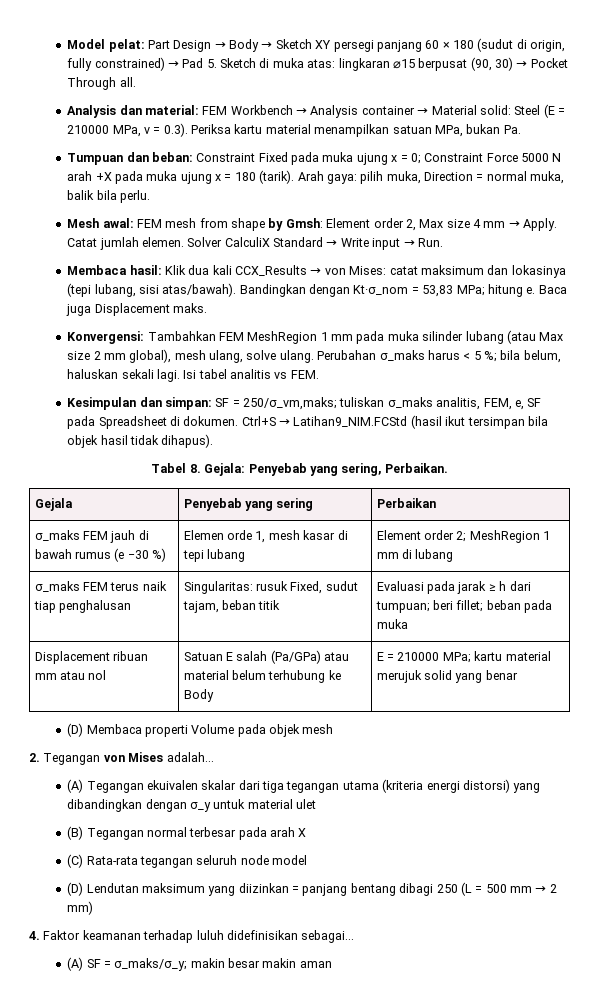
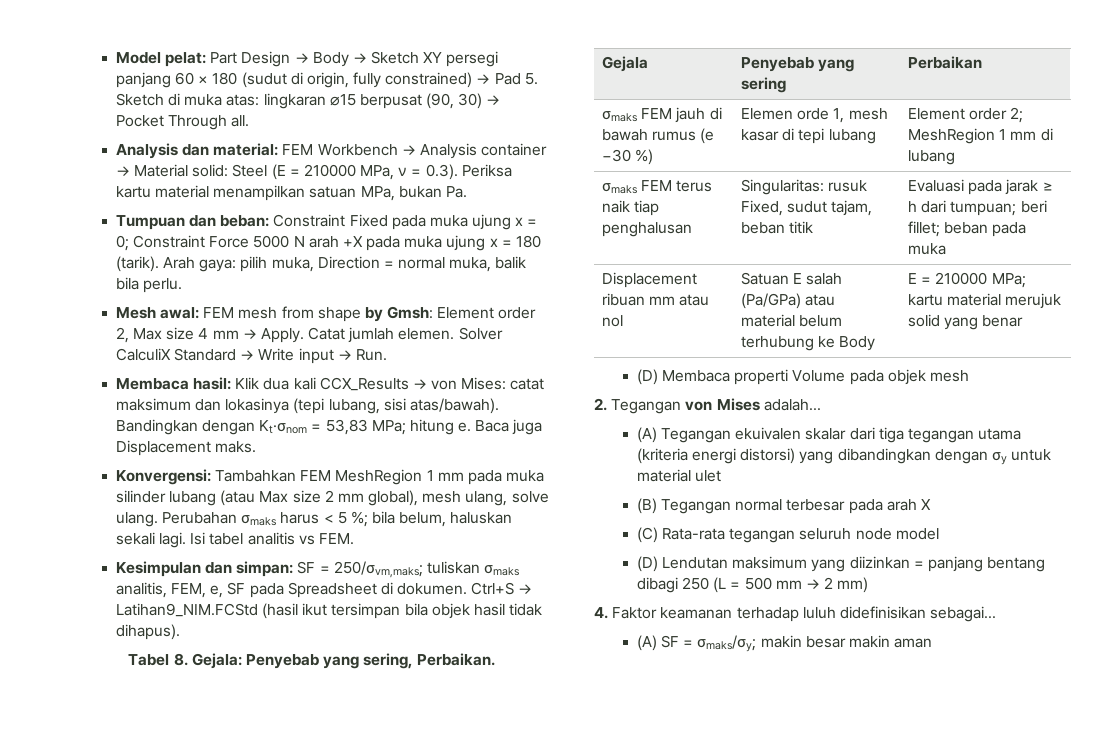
- Bandingkan dengan Kt·σ_nom = 53,83 MPa; hitung e.
+ Bandingkan dengan Kt·σnom = 53,83 MPa; hitung e.
- Perubahan σ_maks harus < 5 %; bila belum, haluskan sekali lagi.
+ Perubahan σmaks harus < 5 %; bila belum, haluskan sekali lagi.
- Kesimpulan dan simpan: SF = 250/σ_vm,maks; tuliskan σ_maks analitis, FEM, e, SF pada Spreadsheet di dokumen.
+ Kesimpulan dan simpan: SF = 250/σvm,maks; tuliskan σmaks analitis, FEM, e, SF pada Spreadsheet di dokumen.
- σ_maks FEM jauh di bawah rumus (e −30 %) | Elemen orde 1, mesh kasar di tepi lubang | Element order 2; MeshRegion 1 mm di lubang
+ σmaks FEM jauh di bawah rumus (e −30 %) | Elemen orde 1, mesh kasar di tepi lubang | Element order 2; MeshRegion 1 mm di lubang
- σ_maks FEM terus naik tiap penghalusan | Singularitas: rusuk Fixed, sudut tajam, beban titik | Evaluasi pada jarak ≥ h dari tumpuan; beri fillet; beban pada muka
+ σmaks FEM terus naik tiap penghalusan | Singularitas: rusuk Fixed, sudut tajam, beban titik | Evaluasi pada jarak ≥ h dari tumpuan; beri fillet; beban pada muka
- (A) Tegangan ekuivalen skalar dari tiga tegangan utama (kriteria energi distorsi) yang dibandingkan dengan σ_y untuk material ulet
+ (A) Tegangan ekuivalen skalar dari tiga tegangan utama (kriteria energi distorsi) yang dibandingkan dengan σy untuk material ulet
- (A) SF = σ_maks/σ_y; makin besar makin aman
+ (A) SF = σmaks/σy; makin besar makin aman

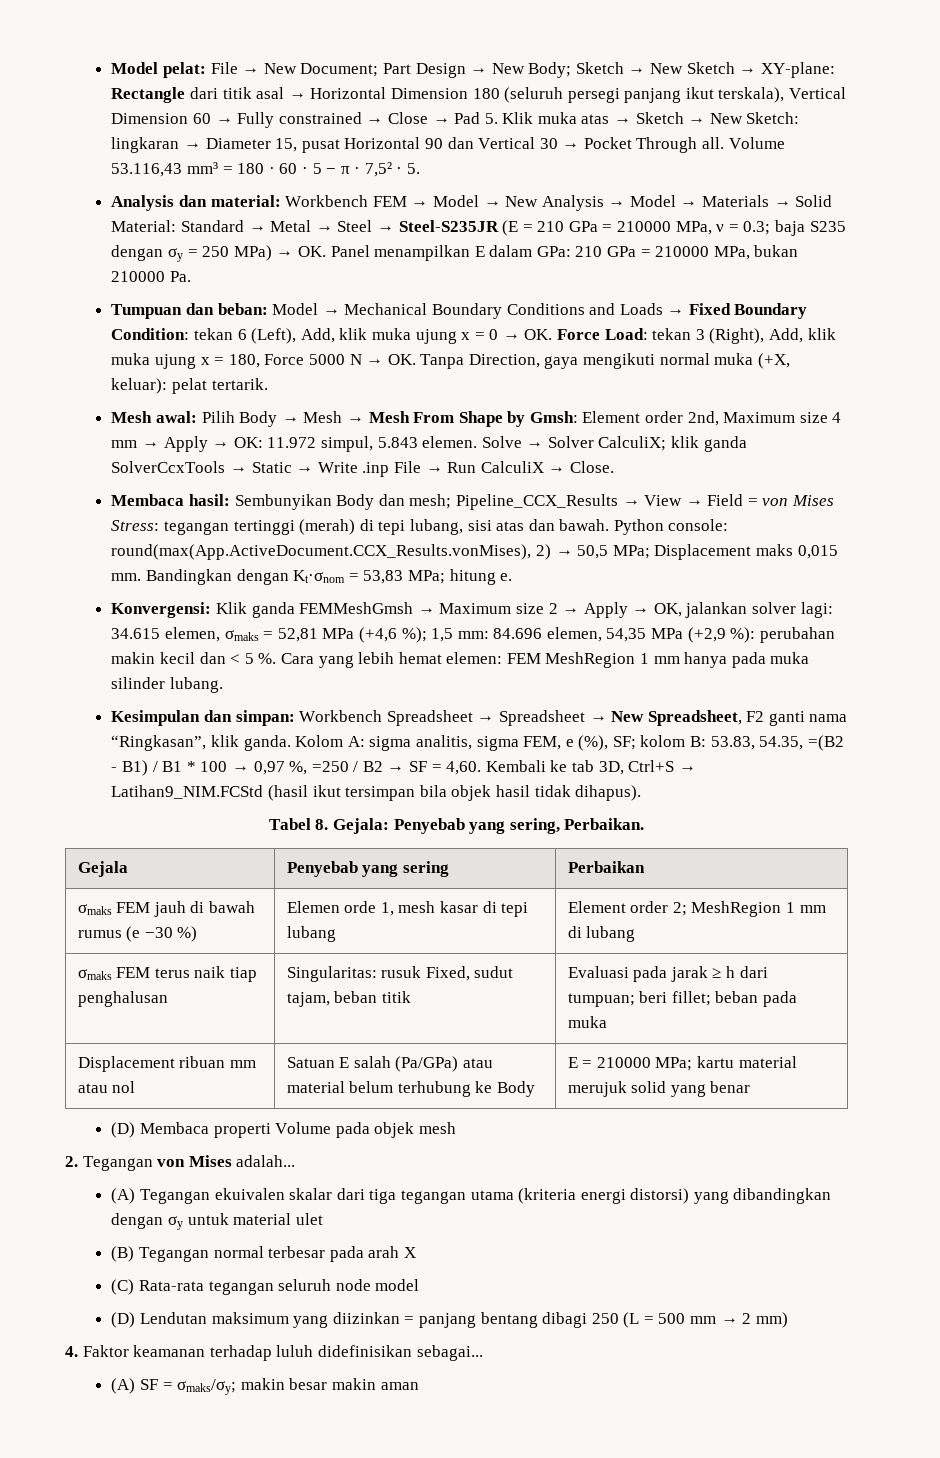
- Model pelat: Part Design → Body → Sketch XY persegi panjang 60 × 180 (sudut di origin, fully constrained) → Pad 5. Sketch di muka atas: lingkaran ⌀15 berpusat (90, 30) → Pocket Through all.
- Analysis dan material: FEM Workbench → Analysis container → Material solid: Steel (E = 210000 MPa, ν = 0.3). Periksa kartu material menampilkan satuan MPa, bukan Pa.
+ Model pelat: File → New Document; Part Design → New Body; Sketch → New Sketch → XY-plane: Rectangle dari titik asal → Horizontal Dimension 180 (seluruh persegi panjang ikut terskala), Vertical Dimension 60 → Fully constrained → Close → Pad 5. Klik muka atas → Sketch → New Sketch: lingkaran → Diameter 15, pusat Horizontal 90 dan Vertical 30 → Pocket Through all. Volume 53.116,43 mm³ = 180 · 60 · 5 − π · 7,5² · 5.
+ Analysis dan material: Workbench FEM → Model → New Analysis → Model → Materials → Solid Material: Standard → Metal → Steel → Steel-S235JR (E = 210 GPa = 210000 MPa, ν = 0.3; baja S235 dengan σy = 250 MPa) → OK. Panel menampilkan E dalam GPa: 210 GPa = 210000 MPa, bukan 210000 Pa.
- Tumpuan dan beban: Constraint Fixed pada muka ujung x = 0; Constraint Force 5000 N arah +X pada muka ujung x = 180 (tarik). Arah gaya: pilih muka, Direction = normal muka, balik bila perlu.
- Mesh awal: FEM mesh from shape by Gmsh: Element order 2, Max size 4 mm → Apply. Catat jumlah elemen. Solver CalculiX Standard → Write input → Run.
- Membaca hasil: Klik dua kali CCX_Results → von Mises: catat maksimum dan lokasinya (tepi lubang, sisi atas/bawah).
+ Tumpuan dan beban: Model → Mechanical Boundary Conditions and Loads → Fixed Boundary Condition: tekan 6 (Left), Add, klik muka ujung x = 0 → OK. Force Load: tekan 3 (Right), Add, klik muka ujung x = 180, Force 5000 N → OK. Tanpa Direction, gaya mengikuti normal muka (+X, keluar): pelat tertarik.
+ Mesh awal: Pilih Body → Mesh → Mesh From Shape by Gmsh: Element order 2nd, Maximum size 4 mm → Apply → OK: 11.972 simpul, 5.843 elemen. Solve → Solver CalculiX; klik ganda SolverCcxTools → Static → Write .inp File → Run CalculiX → Close.
+ Membaca hasil: Sembunyikan Body dan mesh; Pipeline_CCX_Results → View → Field = von Mises Stress: tegangan tertinggi (merah) di tepi lubang, sisi atas dan bawah. Python console: round(max(App.ActiveDocument.CCX_Results.vonMises), 2) → 50,5 MPa; Displacement maks 0,015 mm.
- Bandingkan dengan Kt·σnom = 53,83 MPa; hitung e. Baca juga Displacement maks.
- Konvergensi: Tambahkan FEM MeshRegion 1 mm pada muka silinder lubang (atau Max size 2 mm global), mesh ulang, solve ulang. Perubahan σmaks harus < 5 %; bila belum, haluskan sekali lagi. Isi tabel analitis vs FEM.
- Kesimpulan dan simpan: SF = 250/σvm,maks; tuliskan σmaks analitis, FEM, e, SF pada Spreadsheet di dokumen. Ctrl+S → Latihan9_NIM.FCStd (hasil ikut tersimpan bila objek hasil tidak dihapus).
+ Bandingkan dengan Kt·σnom = 53,83 MPa; hitung e.
+ Konvergensi: Klik ganda FEMMeshGmsh → Maximum size 2 → Apply → OK, jalankan solver lagi: 34.615 elemen, σmaks = 52,81 MPa (+4,6 %); 1,5 mm: 84.696 elemen, 54,35 MPa (+2,9 %): perubahan makin kecil dan < 5 %. Cara yang lebih hemat elemen: FEM MeshRegion 1 mm hanya pada muka silinder lubang.
+ Kesimpulan dan simpan: Workbench Spreadsheet → Spreadsheet → New Spreadsheet, F2 ganti nama “Ringkasan”, klik ganda. Kolom A: sigma analitis, sigma FEM, e (%), SF; kolom B: 53.83, 54.35, =(B2 - B1) / B1 * 100 → 0,97 %, =250 / B2 → SF = 4,60. Kembali ke tab 3D, Ctrl+S → Latihan9_NIM.FCStd (hasil ikut tersimpan bila objek hasil tidak dihapus).

